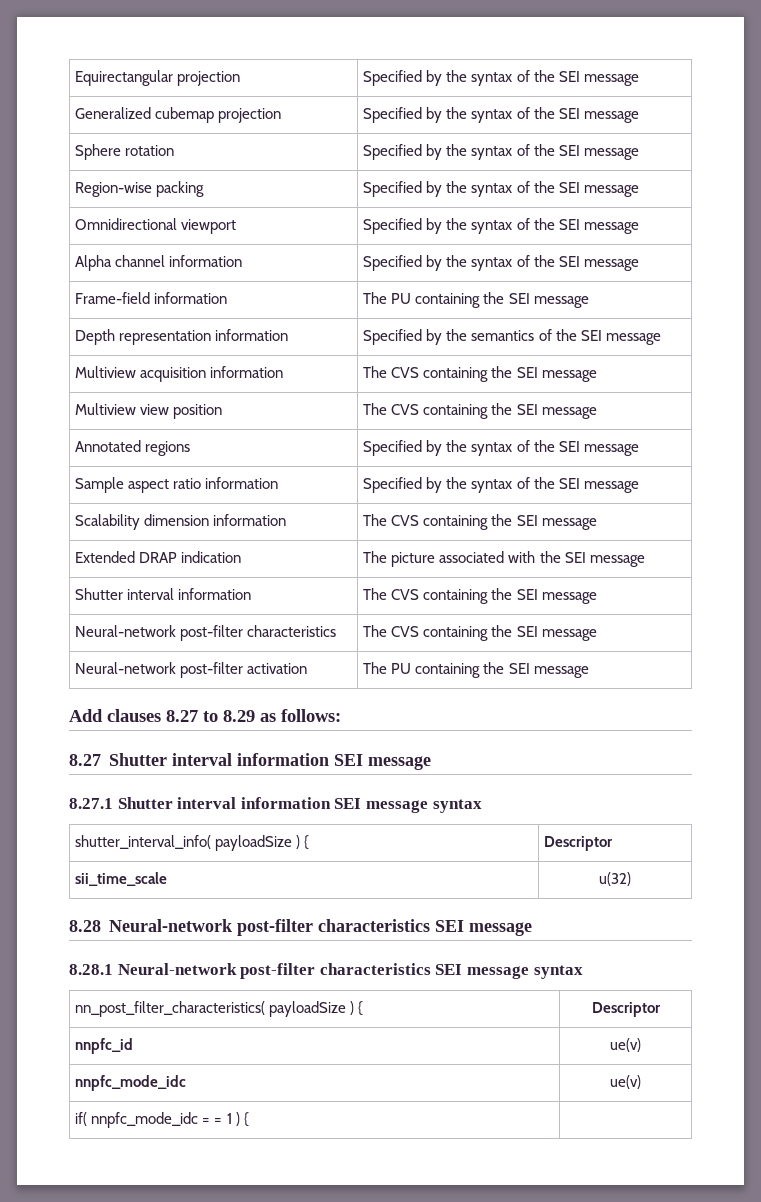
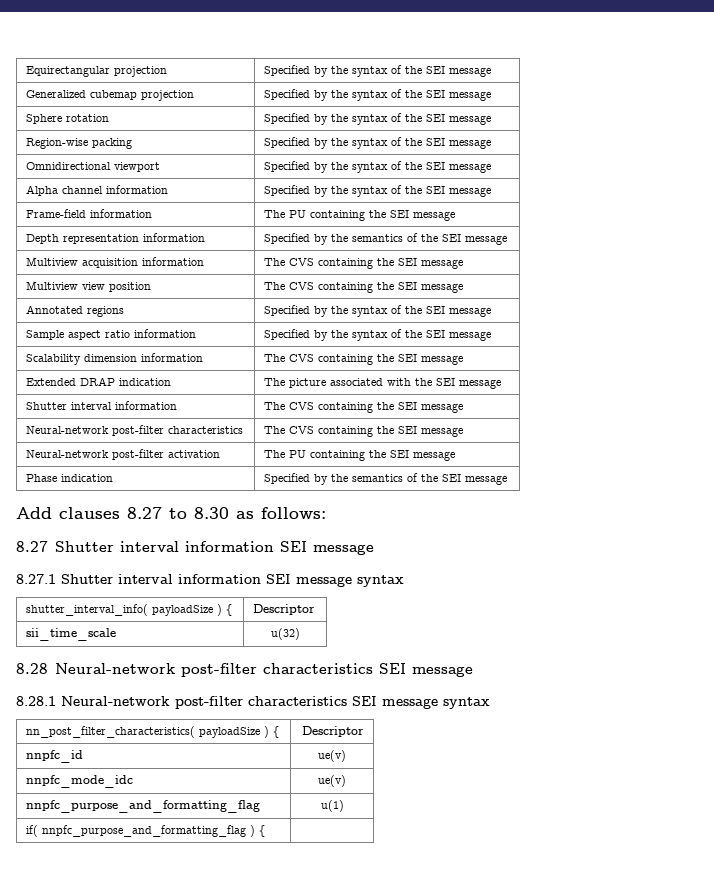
+ Phase indication | Specified by the semantics of the SEI message
- Add clauses 8.27 to 8.29 as follows:
+ Add clauses 8.27 to 8.30 as follows:
+ nnpfc_purpose_and_formatting_flag | u(1)
- if( nnpfc_mode_idc = = 1 ) { |
+ if( nnpfc_purpose_and_formatting_flag ) { |

